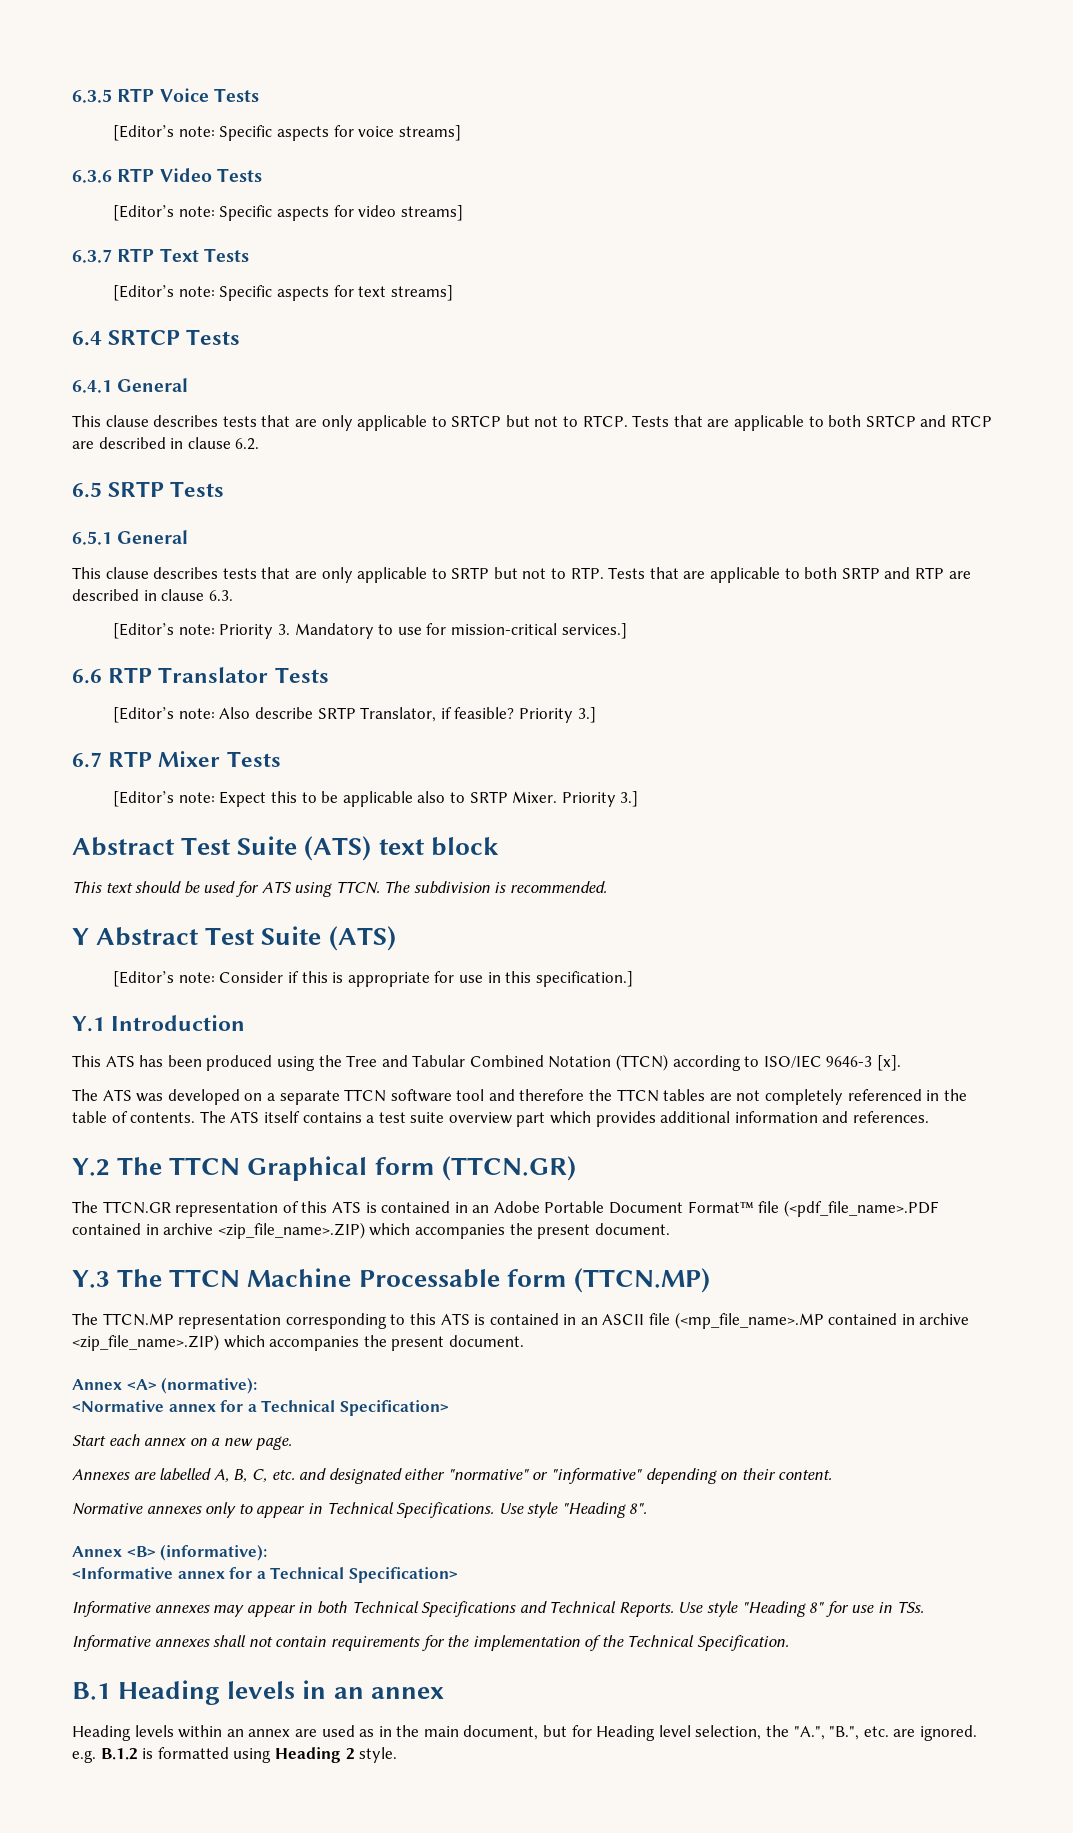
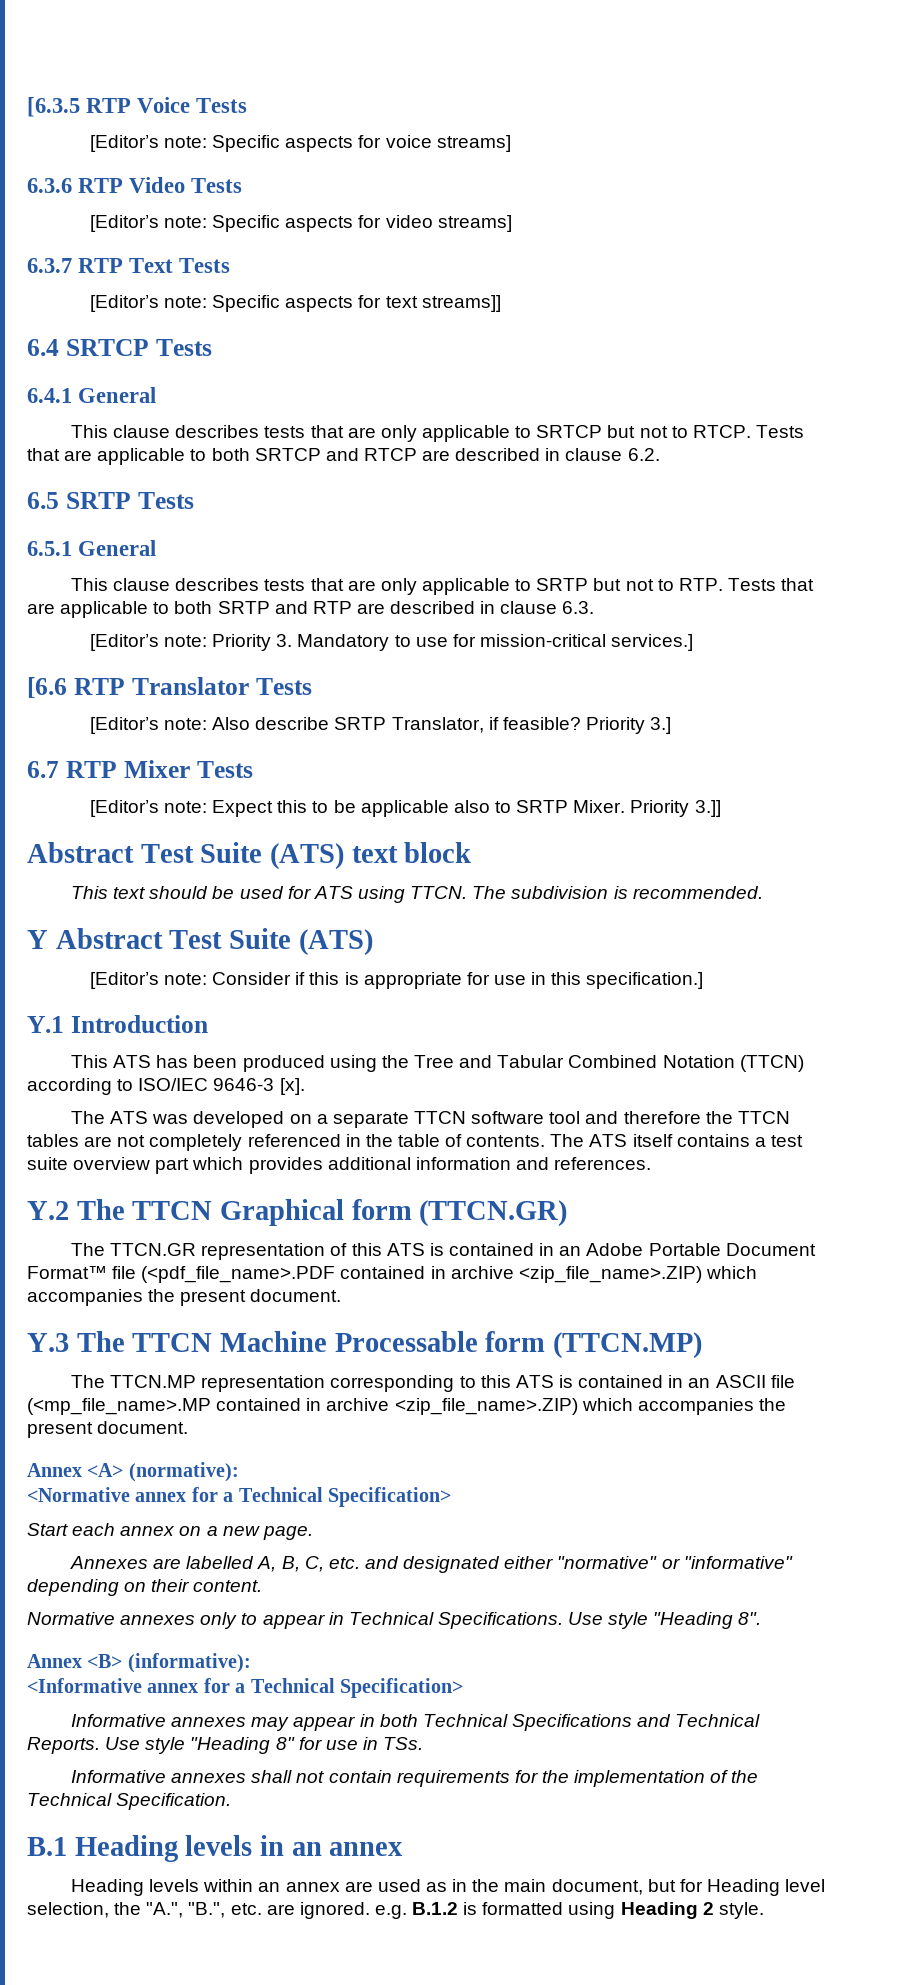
- 6.3.5 RTP Voice Tests
+ [6.3.5 RTP Voice Tests
- [Editor’s note: Specific aspects for text streams]
+ [Editor’s note: Specific aspects for text streams]]
- 6.6 RTP Translator Tests
+ [6.6 RTP Translator Tests
- [Editor’s note: Expect this to be applicable also to SRTP Mixer. Priority 3.]
+ [Editor’s note: Expect this to be applicable also to SRTP Mixer. Priority 3.]]

